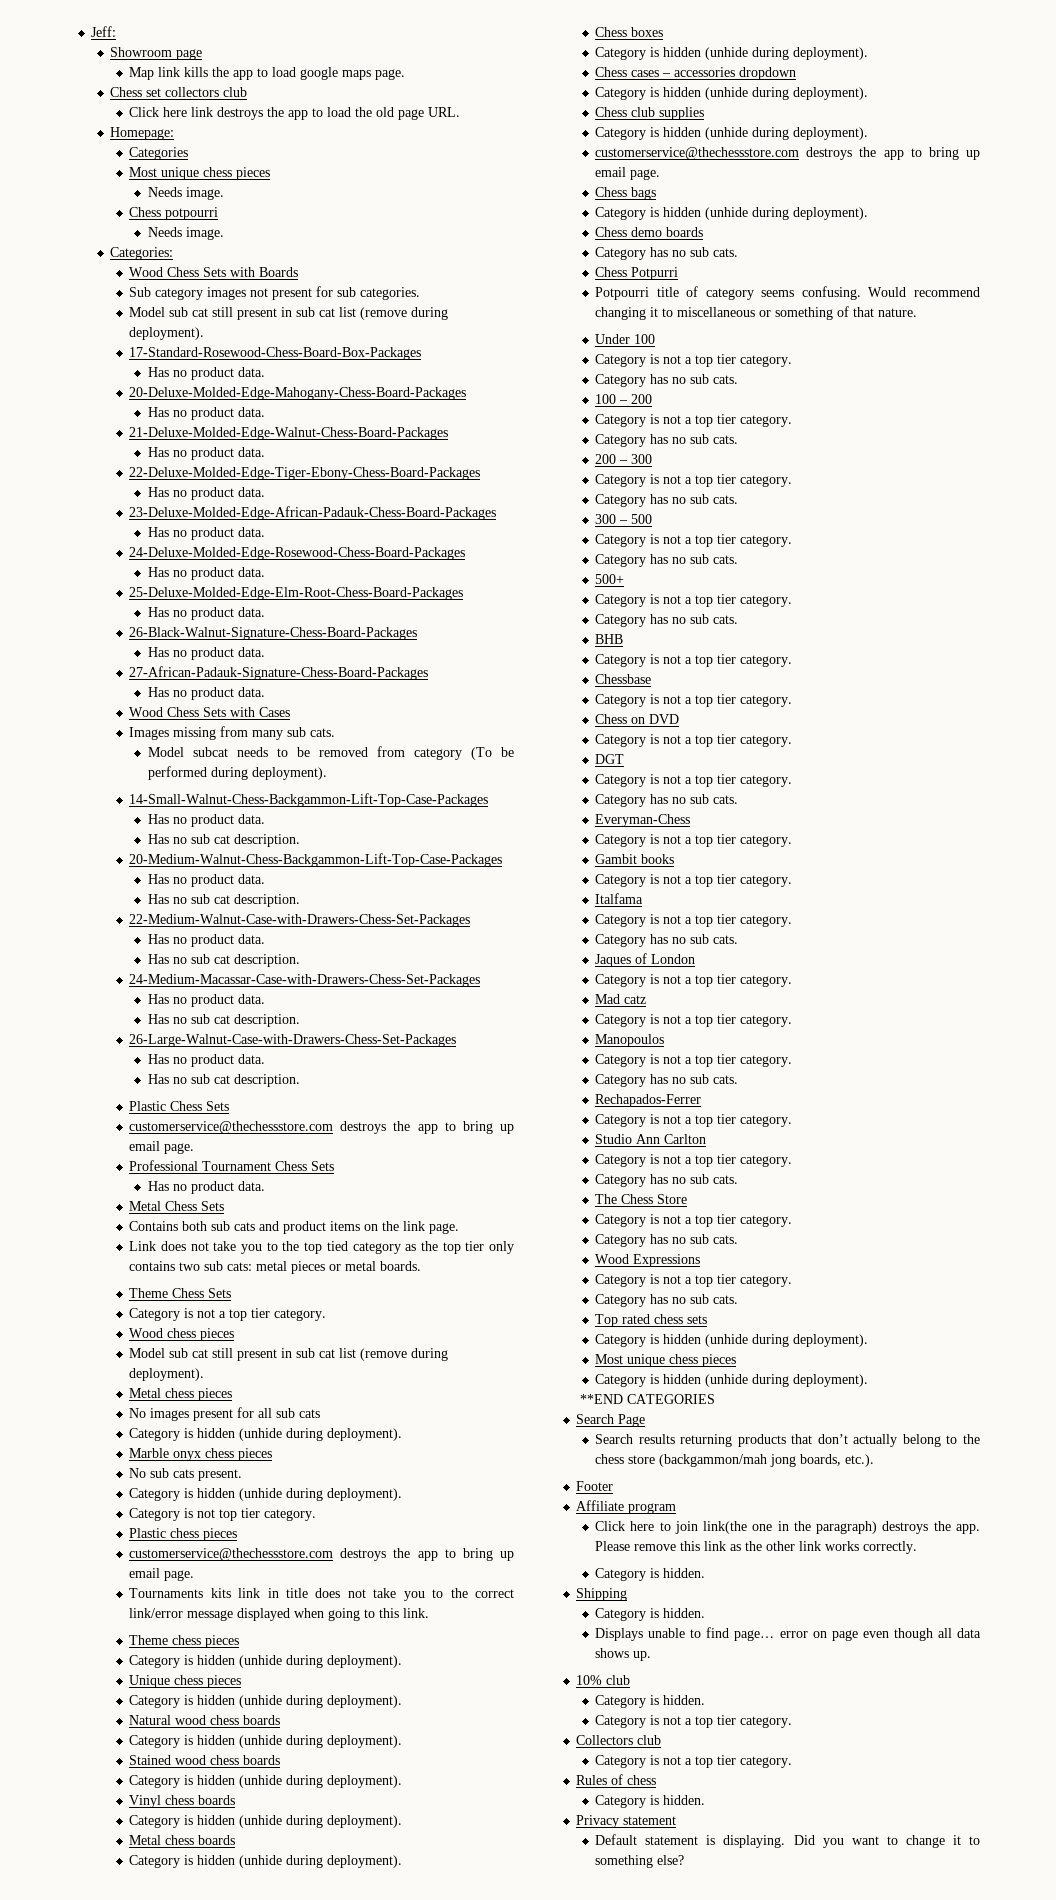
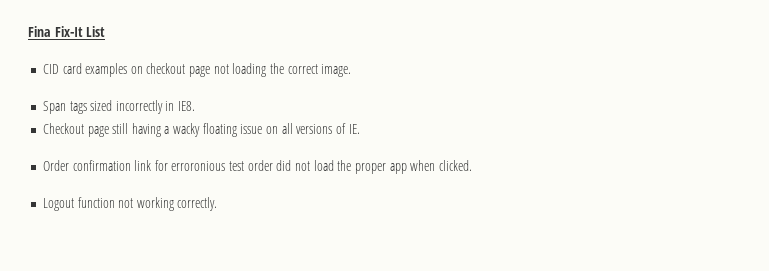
- Jeff:
- Showroom page
- Map link kills the app to load google maps page.
- Chess set collectors club
- Click here link destroys the app to load the old page URL.
- Homepage:
- Categories
- Most unique chess pieces
- Needs image.
- Chess potpourri
- Needs image.
- Categories:
- Wood Chess Sets with Boards
- Sub category images not present for sub categories.
- Model sub cat still present in sub cat list (remove during deployment).
- 17-Standard-Rosewood-Chess-Board-Box-Packages
- Has no product data.
- 20-Deluxe-Molded-Edge-Mahogany-Chess-Board-Packages
- Has no product data.
- 21-Deluxe-Molded-Edge-Walnut-Chess-Board-Packages
- Has no product data.
- 22-Deluxe-Molded-Edge-Tiger-Ebony-Chess-Board-Packages
- Has no product data.
- 23-Deluxe-Molded-Edge-African-Padauk-Chess-Board-Packages
- Has no product data.
- 24-Deluxe-Molded-Edge-Rosewood-Chess-Board-Packages
- Has no product data.
- 25-Deluxe-Molded-Edge-Elm-Root-Chess-Board-Packages
- Has no product data.
- 26-Black-Walnut-Signature-Chess-Board-Packages
- Has no product data.
- 27-African-Padauk-Signature-Chess-Board-Packages
- Has no product data.
- Wood Chess Sets with Cases
- Images missing from many sub cats.
- Model subcat needs to be removed from category (To be performed during deployment).
- 14-Small-Walnut-Chess-Backgammon-Lift-Top-Case-Packages
- Has no product data.
- Has no sub cat description.
- 20-Medium-Walnut-Chess-Backgammon-Lift-Top-Case-Packages
- Has no product data.
- Has no sub cat description.
- 22-Medium-Walnut-Case-with-Drawers-Chess-Set-Packages
- Has no product data.
- Has no sub cat description.
- 24-Medium-Macassar-Case-with-Drawers-Chess-Set-Packages
- Has no product data.
- Has no sub cat description.
- 26-Large-Walnut-Case-with-Drawers-Chess-Set-Packages
- Has no product data.
- Has no sub cat description.
- Plastic Chess Sets
- customerservice@thechessstore.com destroys the app to bring up email page.
- Professional Tournament Chess Sets
- Has no product data.
- Metal Chess Sets
- Contains both sub cats and product items on the link page.
- Link does not take you to the top tied category as the top tier only contains two sub cats: metal pieces or metal boards.
- Theme Chess Sets
- Category is not a top tier category.
- Wood chess pieces
- Model sub cat still present in sub cat list (remove during deployment).
- Metal chess pieces
- No images present for all sub cats
- Category is hidden (unhide during deployment).
- Marble onyx chess pieces
- No sub cats present.
- Category is hidden (unhide during deployment).
- Category is not top tier category.
- Plastic chess pieces
- customerservice@thechessstore.com destroys the app to bring up email page.
- Tournaments kits link in title does not take you to the correct link/error message displayed when going to this link.
- Theme chess pieces
- Category is hidden (unhide during deployment).
- Unique chess pieces
- Category is hidden (unhide during deployment).
- Natural wood chess boards
- Category is hidden (unhide during deployment).
- Stained wood chess boards
- Category is hidden (unhide during deployment).
- Vinyl chess boards
- Category is hidden (unhide during deployment).
- Metal chess boards
- Category is hidden (unhide during deployment).
- Chess boxes
- Category is hidden (unhide during deployment).
- Chess cases – accessories dropdown
- Category is hidden (unhide during deployment).
- Chess club supplies
- Category is hidden (unhide during deployment).
- customerservice@thechessstore.com destroys the app to bring up email page.
- Chess bags
- Category is hidden (unhide during deployment).
- Chess demo boards
- Category has no sub cats.
- Chess Potpurri
- Potpourri title of category seems confusing. Would recommend changing it to miscellaneous or something of that nature.
- Under 100
- Category is not a top tier category.
- Category has no sub cats.
- 100 – 200
- Category is not a top tier category.
- Category has no sub cats.
- 200 – 300
- Category is not a top tier category.
- Category has no sub cats.
- 300 – 500
- Category is not a top tier category.
- Category has no sub cats.
- 500+
- Category is not a top tier category.
- Category has no sub cats.
- BHB
- Category is not a top tier category.
- Chessbase
- Category is not a top tier category.
- Chess on DVD
- Category is not a top tier category.
- DGT
- Category is not a top tier category.
- Category has no sub cats.
- Everyman-Chess
- Category is not a top tier category.
- Gambit books
- Category is not a top tier category.
- Italfama
- Category is not a top tier category.
- Category has no sub cats.
- Jaques of London
- Category is not a top tier category.
- Mad catz
- Category is not a top tier category.
- Manopoulos
- Category is not a top tier category.
- Category has no sub cats.
- Rechapados-Ferrer
- Category is not a top tier category.
- Studio Ann Carlton
- Category is not a top tier category.
- Category has no sub cats.
- The Chess Store
- Category is not a top tier category.
- Category has no sub cats.
- Wood Expressions
- Category is not a top tier category.
- Category has no sub cats.
- Top rated chess sets
- Category is hidden (unhide during deployment).
- Most unique chess pieces
- Category is hidden (unhide during deployment).
- **END CATEGORIES
- Search Page
- Search results returning products that don’t actually belong to the chess store (backgammon/mah jong boards, etc.).
- Footer
- Affiliate program
- Click here to join link(the one in the paragraph) destroys the app. Please remove this link as the other link works correctly.
- Category is hidden.
- Shipping
- Category is hidden.
- Displays unable to find page… error on page even though all data shows up.
- 10% club
- Category is hidden.
- Category is not a top tier category.
- Collectors club
- Category is not a top tier category.
- Rules of chess
- Category is hidden.
- Privacy statement
- Default statement is displaying. Did you want to change it to something else?
+ Fina Fix-It List
+ CID card examples on checkout page not loading the correct image.
+ Span tags sized incorrectly in IE8.
+ Checkout page still having a wacky floating issue on all versions of IE.
+ Order confirmation link for erroronious test order did not load the proper app when clicked.
+ Logout function not working correctly.

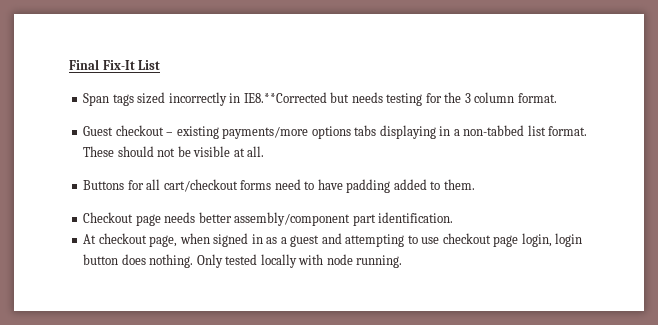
- Fina Fix-It List
+ Final Fix-It List
- CID card examples on checkout page not loading the correct image.
- Span tags sized incorrectly in IE8.
- Checkout page still having a wacky floating issue on all versions of IE.
- Order confirmation link for erroronious test order did not load the proper app when clicked.
- Logout function not working correctly.
+ Span tags sized incorrectly in IE8.**Corrected but needs testing for the 3 column format.
+ Guest checkout – existing payments/more options tabs displaying in a non-tabbed list format. These should not be visible at all.
+ Buttons for all cart/checkout forms need to have padding added to them.
+ Checkout page needs better assembly/component part identification.
+ At checkout page, when signed in as a guest and attempting to use checkout page login, login button does nothing. Only tested locally with node running.

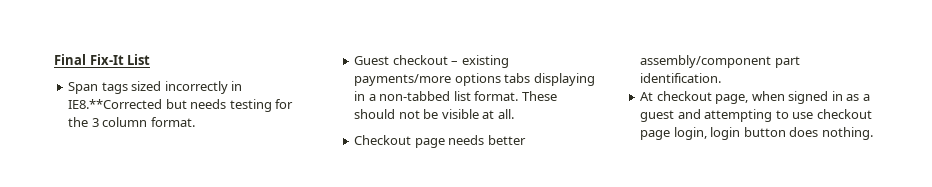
- Buttons for all cart/checkout forms need to have padding added to them.
- Only tested locally with node running.

